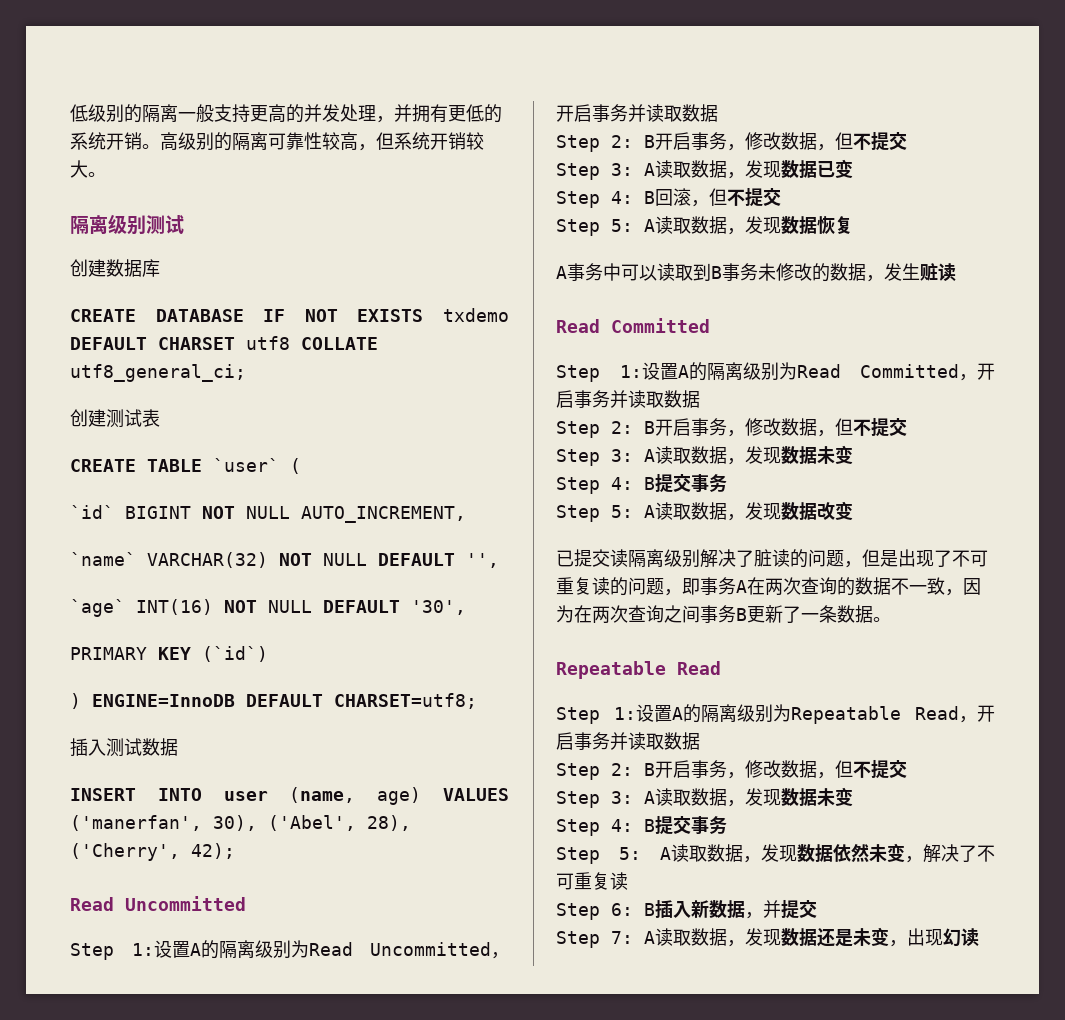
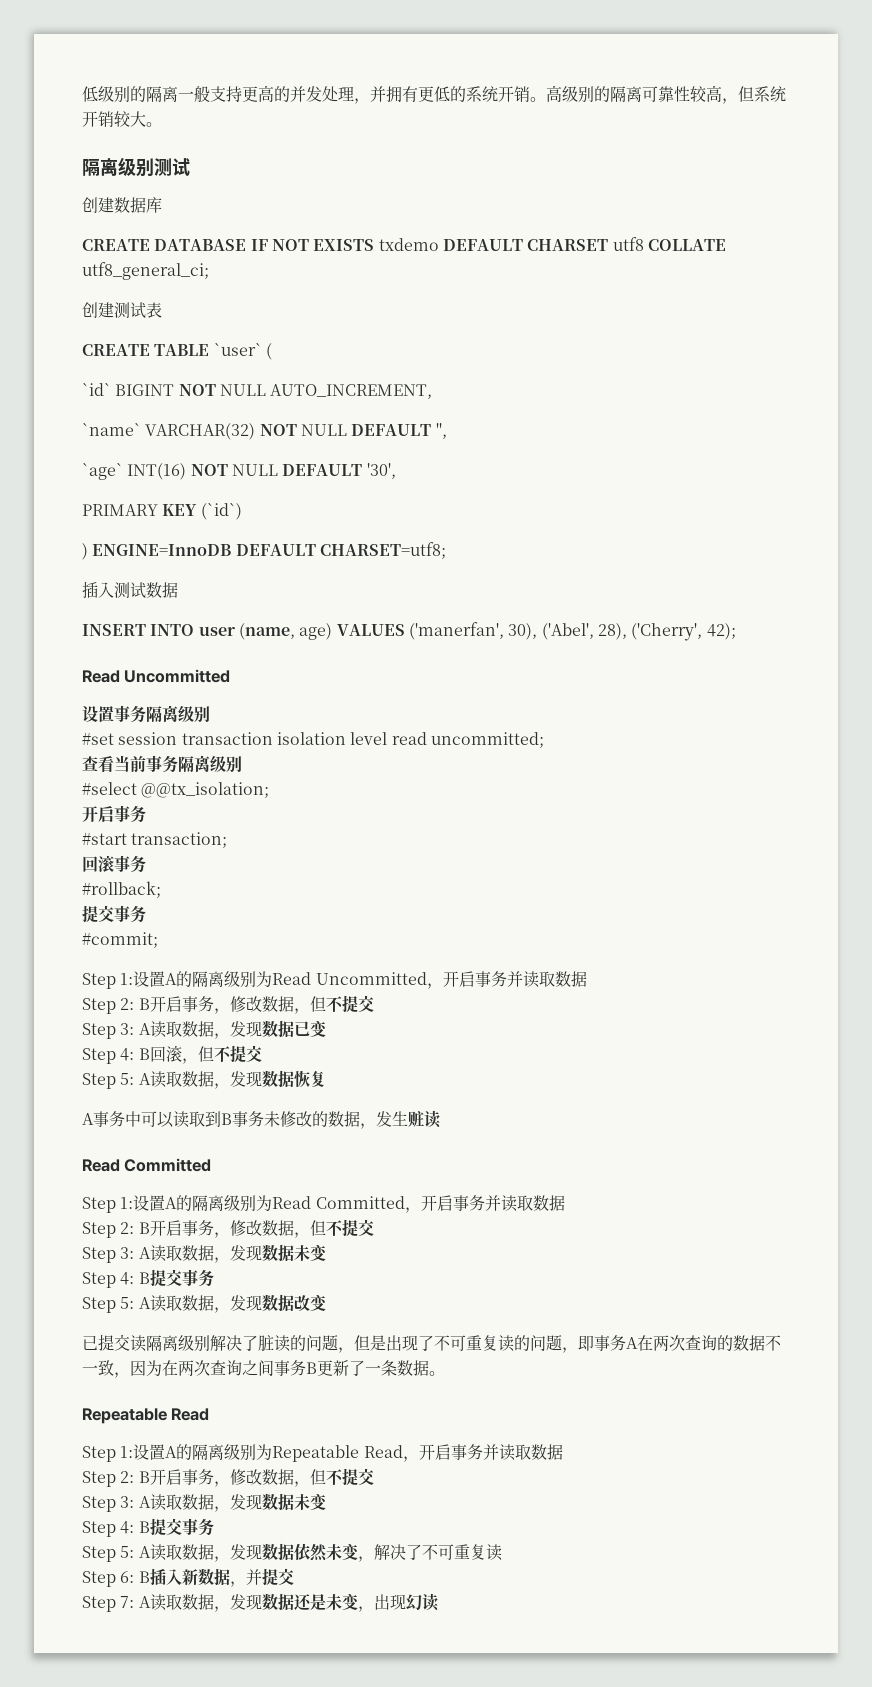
+ 设置事务隔离级别
+ #set session transaction isolation level read uncommitted;
+ 查看当前事务隔离级别
+ #select @@tx_isolation;
+ 开启事务
+ #start transaction;
+ 回滚事务
+ #rollback;
+ 提交事务
+ #commit;

